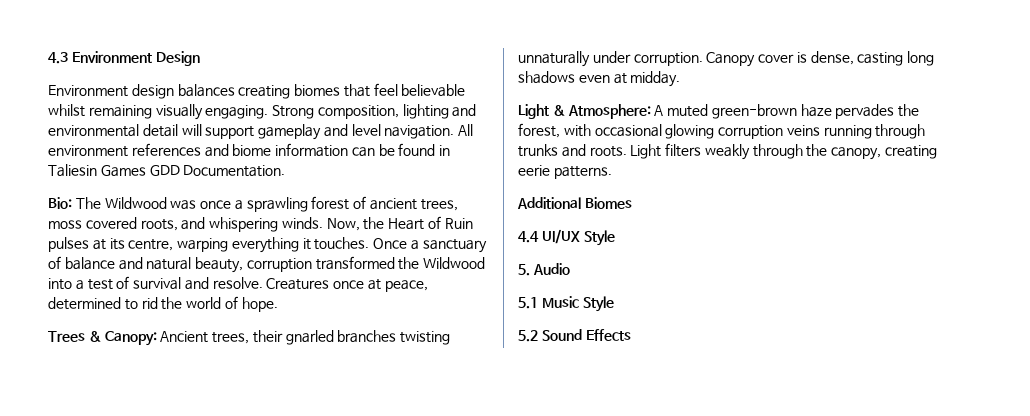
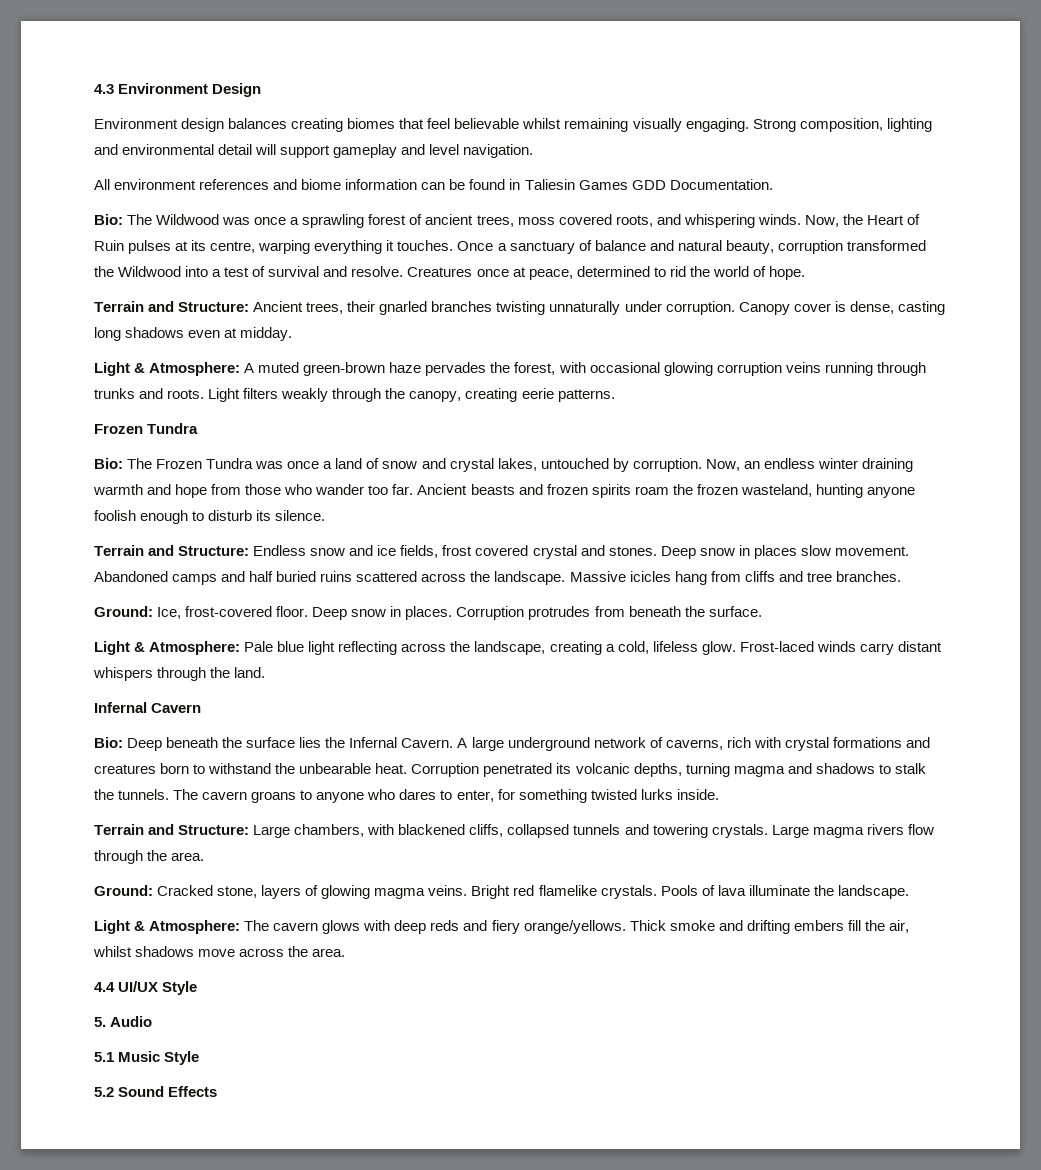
- Strong composition, lighting and environmental detail will support gameplay and level navigation. All environment references and biome information can be found in Taliesin Games GDD Documentation.
+ Strong composition, lighting and environmental detail will support gameplay and level navigation.
+ All environment references and biome information can be found in Taliesin Games GDD Documentation.
- Trees & Canopy: Ancient trees, their gnarled branches twisting unnaturally under corruption.
+ Terrain and Structure: Ancient trees, their gnarled branches twisting unnaturally under corruption.
  Light filters weakly through the canopy, creating eerie patterns.
- Additional Biomes
+ Frozen Tundra
+ Bio: The Frozen Tundra was once a land of snow and crystal lakes, untouched by corruption. Now, an endless winter draining warmth and hope from those who wander too far. Ancient beasts and frozen spirits roam the frozen wasteland, hunting anyone foolish enough to disturb its silence.
+ Terrain and Structure: Endless snow and ice fields, frost covered crystal and stones. Deep snow in places slow movement. Abandoned camps and half buried ruins scattered across the landscape. Massive icicles hang from cliffs and tree branches.
+ Ground: Ice, frost-covered floor. Deep snow in places. Corruption protrudes from beneath the surface.
+ Light & Atmosphere: Pale blue light reflecting across the landscape, creating a cold, lifeless glow. Frost-laced winds carry distant whispers through the land.
+ Infernal Cavern
+ Bio: Deep beneath the surface lies the Infernal Cavern. A large underground network of caverns, rich with crystal formations and creatures born to withstand the unbearable heat. Corruption penetrated its volcanic depths, turning magma and shadows to stalk the tunnels. The cavern groans to anyone who dares to enter, for something twisted lurks inside.
+ Terrain and Structure: Large chambers, with blackened cliffs, collapsed tunnels and towering crystals. Large magma rivers flow through the area.
+ Ground: Cracked stone, layers of glowing magma veins. Bright red flamelike crystals. Pools of lava illuminate the landscape.
+ Light & Atmosphere: The cavern glows with deep reds and fiery orange/yellows. Thick smoke and drifting embers fill the air, whilst shadows move across the area.

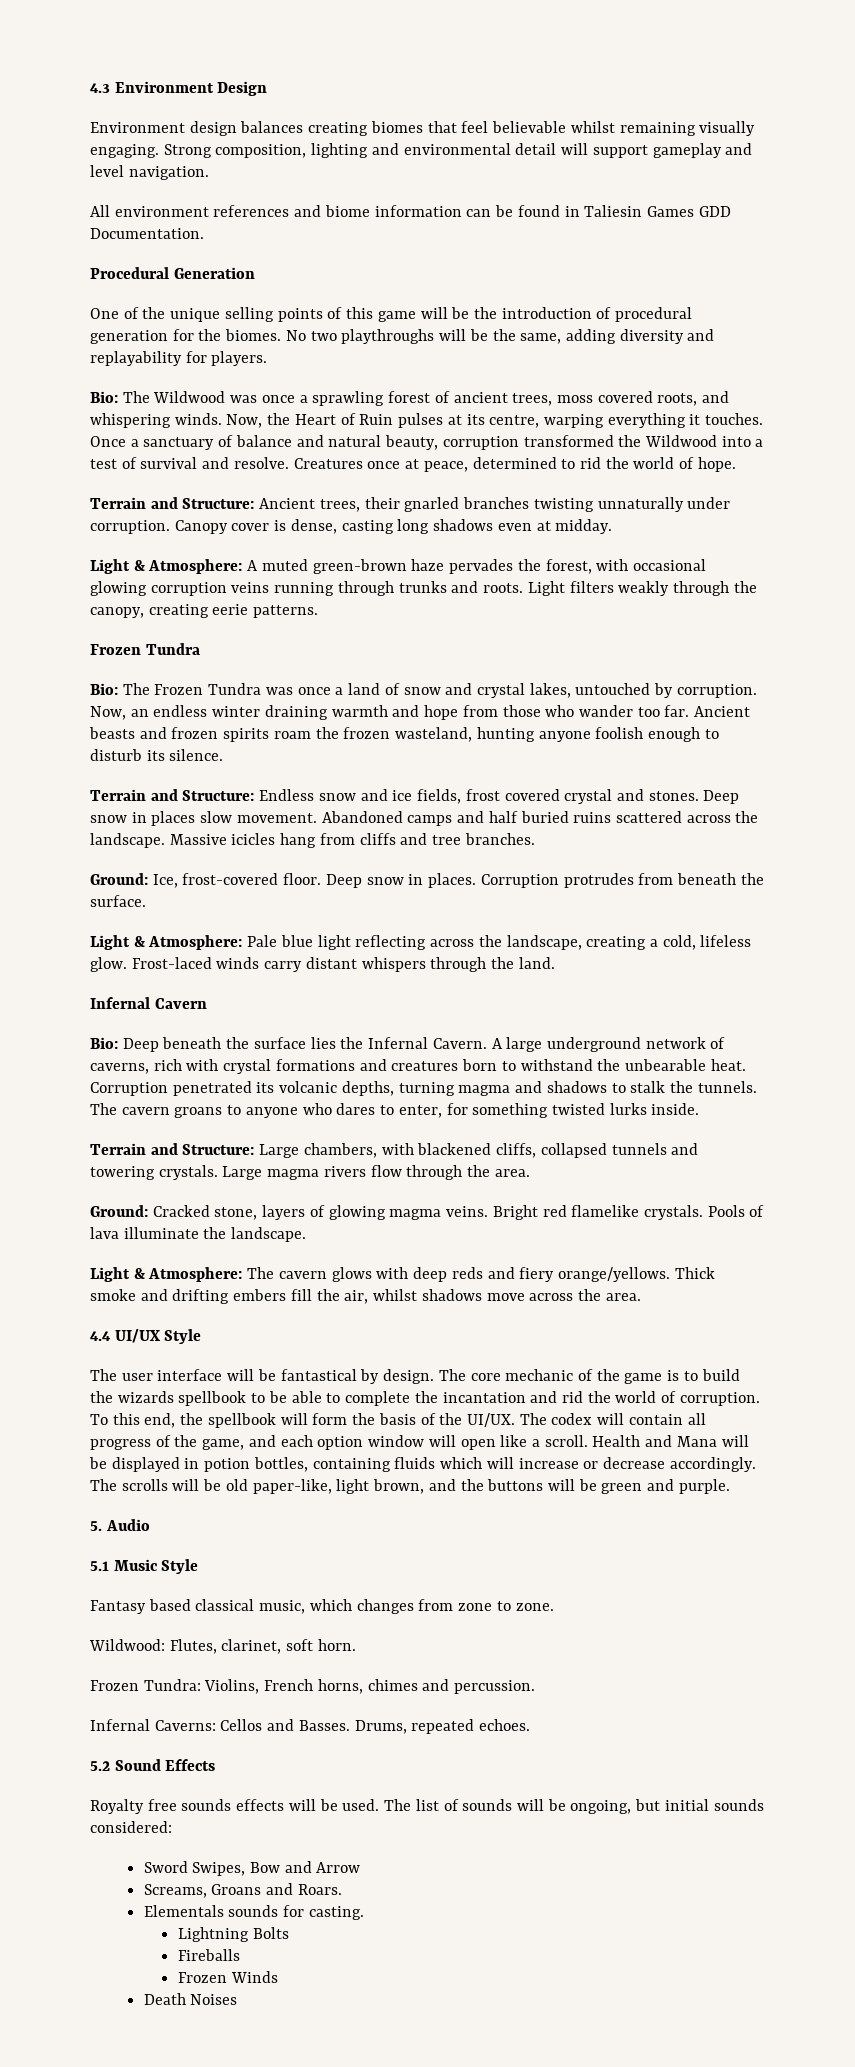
+ Procedural Generation
+ One of the unique selling points of this game will be the introduction of procedural generation for the biomes. No two playthroughs will be the same, adding diversity and replayability for players.
+ The user interface will be fantastical by design. The core mechanic of the game is to build the wizards spellbook to be able to complete the incantation and rid the world of corruption. To this end, the spellbook will form the basis of the UI/UX. The codex will contain all progress of the game, and each option window will open like a scroll. Health and Mana will be displayed in potion bottles, containing fluids which will increase or decrease accordingly. The scrolls will be old paper-like, light brown, and the buttons will be green and purple.
+ Fantasy based classical music, which changes from zone to zone.
+ Wildwood: Flutes, clarinet, soft horn.
+ Frozen Tundra: Violins, French horns, chimes and percussion.
+ Infernal Caverns: Cellos and Basses. Drums, repeated echoes.
  5.2 Sound Effects
+ Royalty free sounds effects will be used. The list of sounds will be ongoing, but initial sounds considered:
+ Sword Swipes, Bow and Arrow
+ Screams, Groans and Roars.
+ Elementals sounds for casting.
+ Lightning Bolts
+ Fireballs
+ Frozen Winds
+ Death Noises

